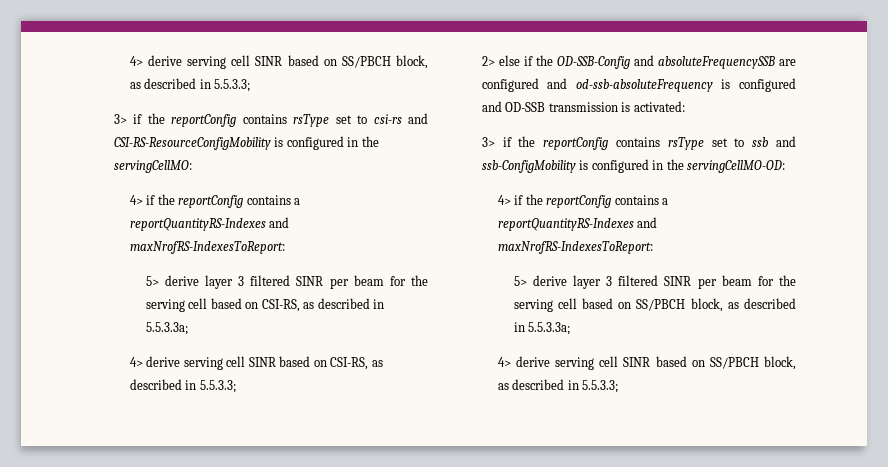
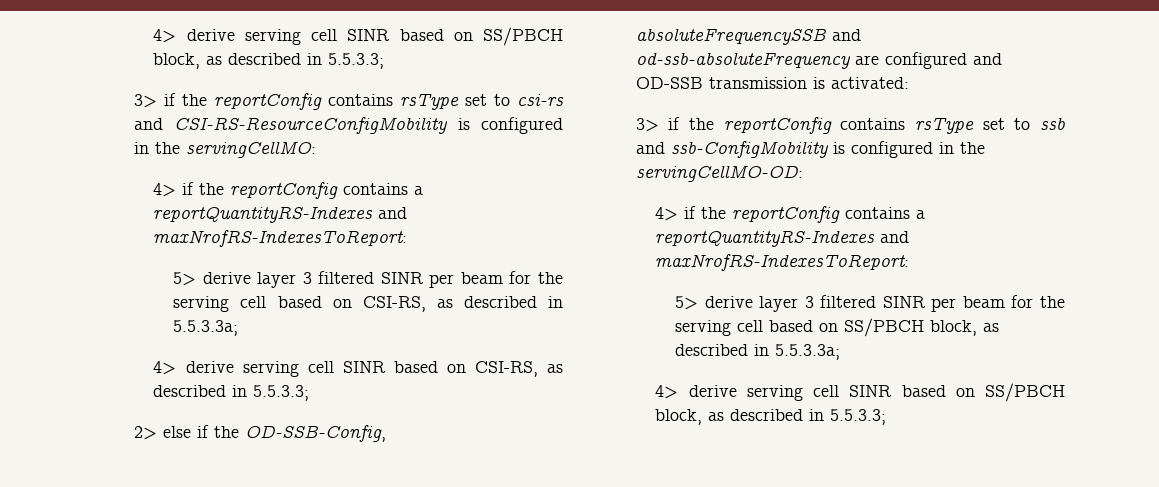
- 2> else if the OD-SSB-Config and absoluteFrequencySSB are configured and od-ssb-absoluteFrequency is configured and OD-SSB transmission is activated:
+ 2> else if the OD-SSB-Config, absoluteFrequencySSB and od-ssb-absoluteFrequency are configured and OD-SSB transmission is activated:

